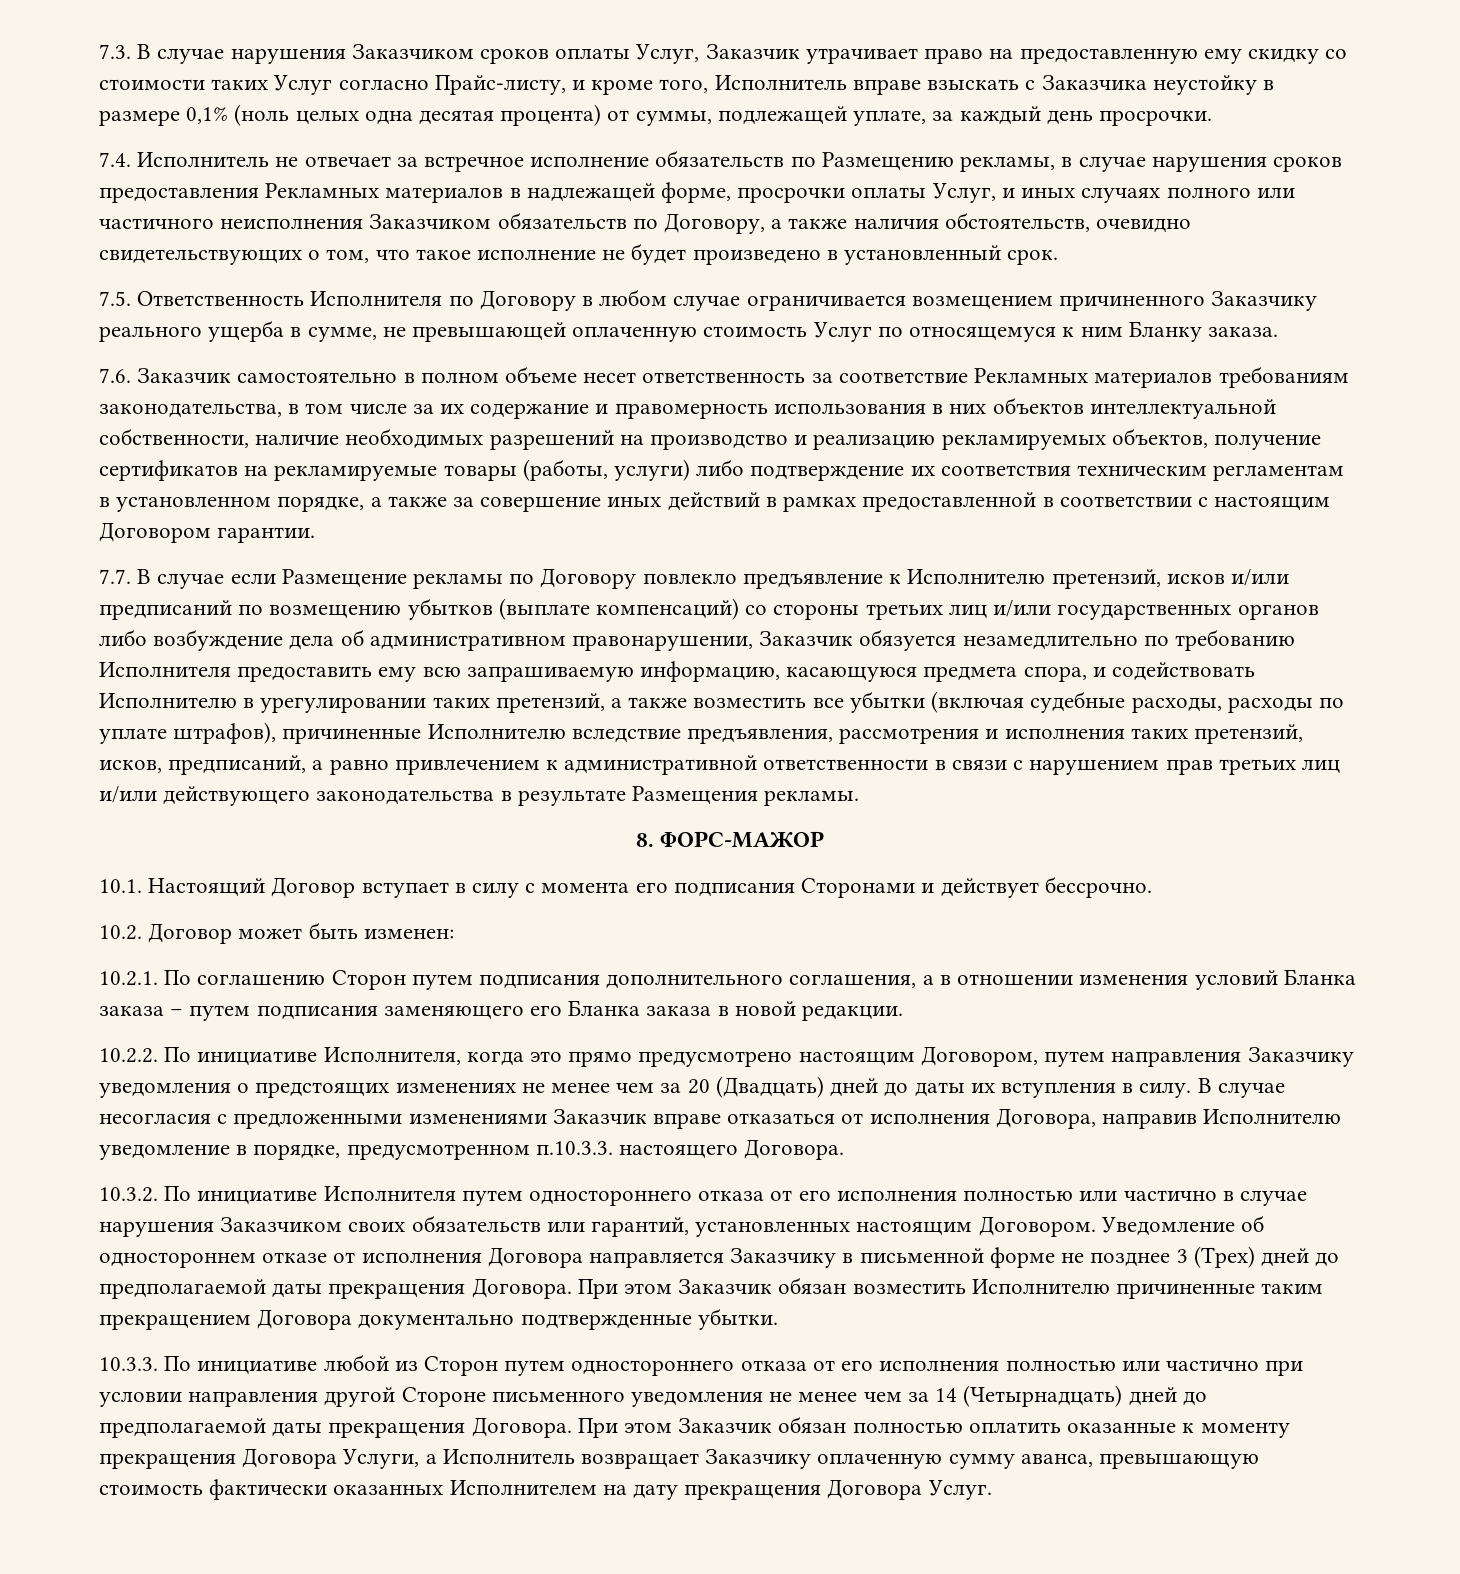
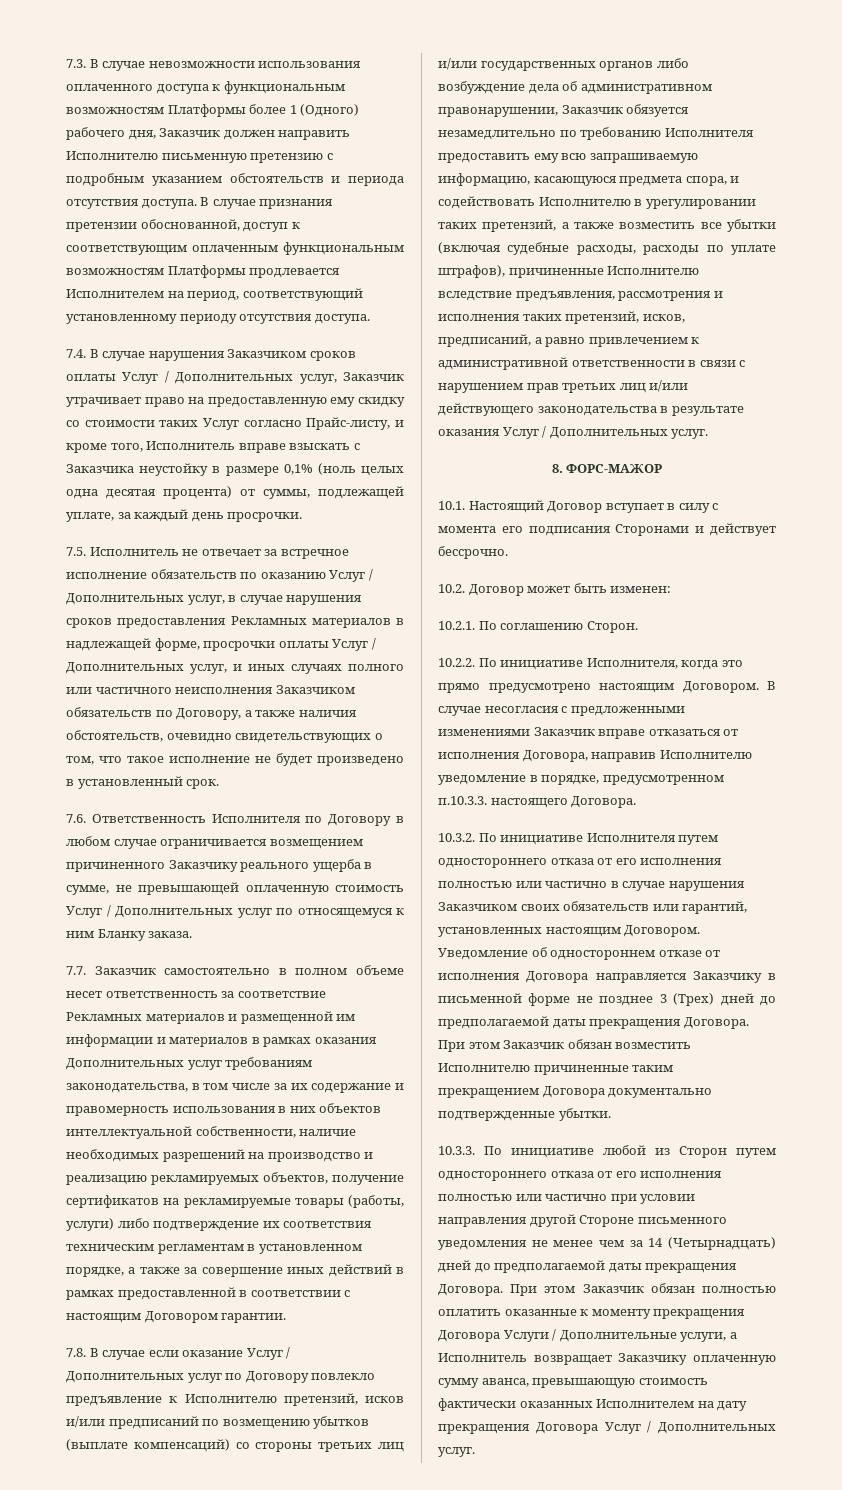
- 7.3. В случае нарушения Заказчиком сроков оплаты Услуг, Заказчик утрачивает право на предоставленную ему скидку со стоимости таких Услуг согласно Прайс-листу, и кроме того, Исполнитель вправе взыскать с Заказчика неустойку в размере 0,1% (ноль целых одна десятая процента) от суммы, подлежащей уплате, за каждый день просрочки.
+ 7.3. В случае невозможности использования оплаченного доступа к функциональным возможностям Платформы более 1 (Одного) рабочего дня, Заказчик должен направить Исполнителю письменную претензию с подробным указанием обстоятельств и периода отсутствия доступа. В случае признания претензии обоснованной, доступ к соответствующим оплаченным функциональным возможностям Платформы продлевается Исполнителем на период, соответствующий установленному периоду отсутствия доступа.
+ 7.4. В случае нарушения Заказчиком сроков оплаты Услуг / Дополнительных услуг, Заказчик утрачивает право на предоставленную ему скидку со стоимости таких Услуг согласно Прайс-листу, и кроме того, Исполнитель вправе взыскать с Заказчика неустойку в размере 0,1% (ноль целых одна десятая процента) от суммы, подлежащей уплате, за каждый день просрочки.
- 7.4. Исполнитель не отвечает за встречное исполнение обязательств по Размещению рекламы, в случае нарушения сроков предоставления Рекламных материалов в надлежащей форме, просрочки оплаты Услуг, и иных случаях полного или частичного неисполнения Заказчиком обязательств по Договору, а также наличия обстоятельств, очевидно свидетельствующих о том, что такое исполнение не будет произведено в установленный срок.
+ 7.5. Исполнитель не отвечает за встречное исполнение обязательств по оказанию Услуг / Дополнительных услуг, в случае нарушения сроков предоставления Рекламных материалов в надлежащей форме, просрочки оплаты Услуг / Дополнительных услуг, и иных случаях полного или частичного неисполнения Заказчиком обязательств по Договору, а также наличия обстоятельств, очевидно свидетельствующих о том, что такое исполнение не будет произведено в установленный срок.
- 7.5. Ответственность Исполнителя по Договору в любом случае ограничивается возмещением причиненного Заказчику реального ущерба в сумме, не превышающей оплаченную стоимость Услуг по относящемуся к ним Бланку заказа.
+ 7.6. Ответственность Исполнителя по Договору в любом случае ограничивается возмещением причиненного Заказчику реального ущерба в сумме, не превышающей оплаченную стоимость Услуг / Дополнительных услуг по относящемуся к ним Бланку заказа.
- 7.6. Заказчик самостоятельно в полном объеме несет ответственность за соответствие Рекламных материалов требованиям законодательства, в том числе за их содержание и правомерность использования в них объектов интеллектуальной собственности, наличие необходимых разрешений на производство и реализацию рекламируемых объектов, получение сертификатов на рекламируемые товары (работы, услуги) либо подтверждение их соответствия техническим регламентам в установленном порядке, а также за совершение иных действий в рамках предоставленной в соответствии с настоящим Договором гарантии.
+ 7.7. Заказчик самостоятельно в полном объеме несет ответственность за соответствие Рекламных материалов и размещенной им информации и материалов в рамках оказания Дополнительных услуг требованиям законодательства, в том числе за их содержание и правомерность использования в них объектов интеллектуальной собственности, наличие необходимых разрешений на производство и реализацию рекламируемых объектов, получение сертификатов на рекламируемые товары (работы, услуги) либо подтверждение их соответствия техническим регламентам в установленном порядке, а также за совершение иных действий в рамках предоставленной в соответствии с настоящим Договором гарантии.
- 7.7. В случае если Размещение рекламы по Договору повлекло предъявление к Исполнителю претензий, исков и/или предписаний по возмещению убытков (выплате компенсаций) со стороны третьих лиц и/или государственных органов либо возбуждение дела об административном правонарушении, Заказчик обязуется незамедлительно по требованию Исполнителя предоставить ему всю запрашиваемую информацию, касающуюся предмета спора, и содействовать Исполнителю в урегулировании таких претензий, а также возместить все убытки (включая судебные расходы, расходы по уплате штрафов), причиненные Исполнителю вследствие предъявления, рассмотрения и исполнения таких претензий, исков, предписаний, а равно привлечением к административной ответственности в связи с нарушением прав третьих лиц и/или действующего законодательства в результате Размещения рекламы.
+ 7.8. В случае если оказание Услуг / Дополнительных услуг по Договору повлекло предъявление к Исполнителю претензий, исков и/или предписаний по возмещению убытков (выплате компенсаций) со стороны третьих лиц и/или государственных органов либо возбуждение дела об административном правонарушении, Заказчик обязуется незамедлительно по требованию Исполнителя предоставить ему всю запрашиваемую информацию, касающуюся предмета спора, и содействовать Исполнителю в урегулировании таких претензий, а также возместить все убытки (включая судебные расходы, расходы по уплате штрафов), причиненные Исполнителю вследствие предъявления, рассмотрения и исполнения таких претензий, исков, предписаний, а равно привлечением к административной ответственности в связи с нарушением прав третьих лиц и/или действующего законодательства в результате оказания Услуг / Дополнительных услуг.
- 10.2.1. По соглашению Сторон путем подписания дополнительного соглашения, а в отношении изменения условий Бланка заказа – путем подписания заменяющего его Бланка заказа в новой редакции.
+ 10.2.1. По соглашению Сторон.
- 10.2.2. По инициативе Исполнителя, когда это прямо предусмотрено настоящим Договором, путем направления Заказчику уведомления о предстоящих изменениях не менее чем за 20 (Двадцать) дней до даты их вступления в силу.
+ 10.2.2. По инициативе Исполнителя, когда это прямо предусмотрено настоящим Договором.
- При этом Заказчик обязан полностью оплатить оказанные к моменту прекращения Договора Услуги, а Исполнитель возвращает Заказчику оплаченную сумму аванса, превышающую стоимость фактически оказанных Исполнителем на дату прекращения Договора Услуг.
+ При этом Заказчик обязан полностью оплатить оказанные к моменту прекращения Договора Услуги / Дополнительные услуги, а Исполнитель возвращает Заказчику оплаченную сумму аванса, превышающую стоимость фактически оказанных Исполнителем на дату прекращения Договора Услуг / Дополнительных услуг.

